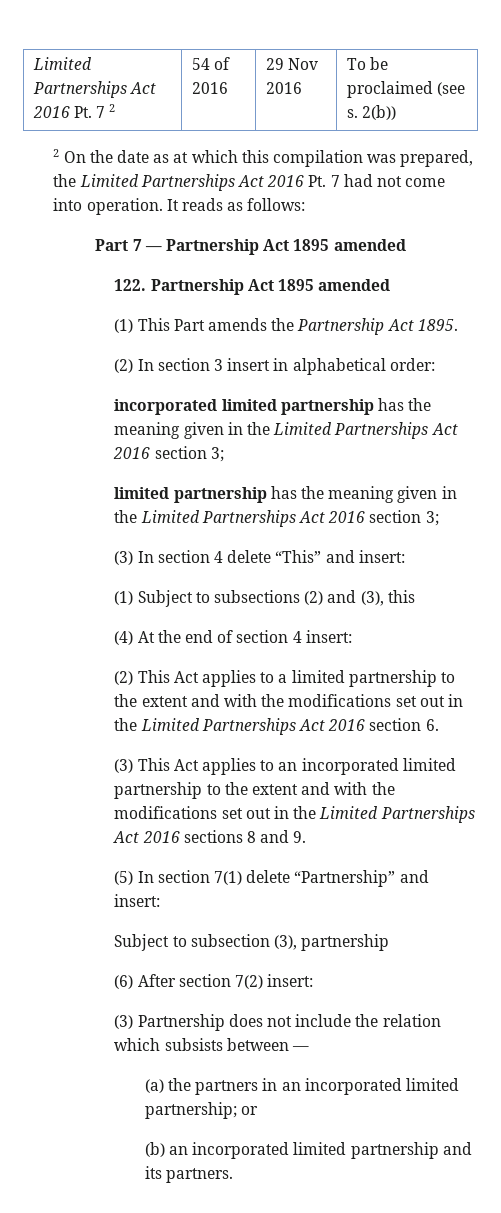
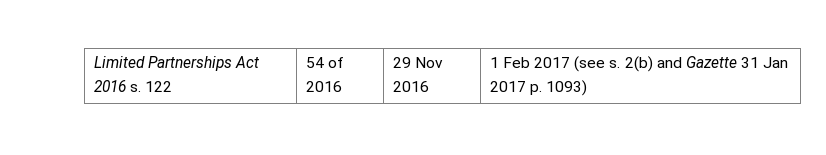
- Limited Partnerships Act 2016 Pt. 7 2 | 54 of 2016 | 29 Nov 2016 | To be proclaimed (see s. 2(b))
- 2 On the date as at which this compilation was prepared, the Limited Partnerships Act 2016 Pt. 7 had not come into operation. It reads as follows:
- Part 7 — Partnership Act 1895 amended
- 122. Partnership Act 1895 amended
- (1) This Part amends the Partnership Act 1895.
- (2) In section 3 insert in alphabetical order:
- incorporated limited partnership has the meaning given in the Limited Partnerships Act 2016 section 3;
- limited partnership has the meaning given in the Limited Partnerships Act 2016 section 3;
- (3) In section 4 delete “This” and insert:
- (1) Subject to subsections (2) and (3), this
- (4) At the end of section 4 insert:
- (2) This Act applies to a limited partnership to the extent and with the modifications set out in the Limited Partnerships Act 2016 section 6.
- (3) This Act applies to an incorporated limited partnership to the extent and with the modifications set out in the Limited Partnerships Act 2016 sections 8 and 9.
- (5) In section 7(1) delete “Partnership” and insert:
- Subject to subsection (3), partnership
- (6) After section 7(2) insert:
- (3) Partnership does not include the relation which subsists between —
- (a) the partners in an incorporated limited partnership; or
- (b) an incorporated limited partnership and its partners.
+ Limited Partnerships Act 2016 s. 122 | 54 of 2016 | 29 Nov 2016 | 1 Feb 2017 (see s. 2(b) and Gazette 31 Jan 2017 p. 1093)

